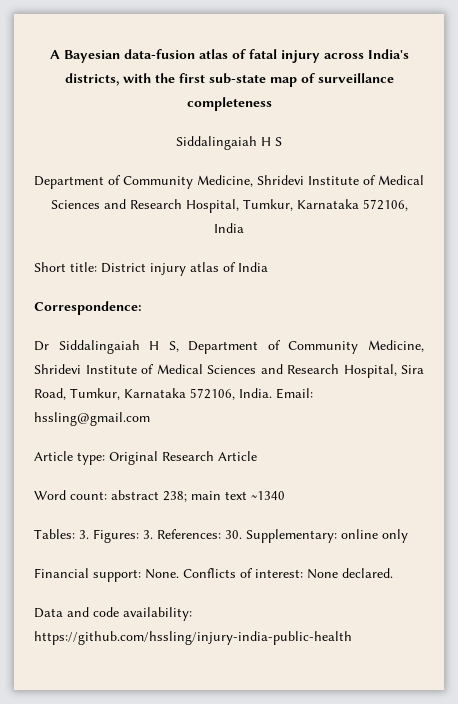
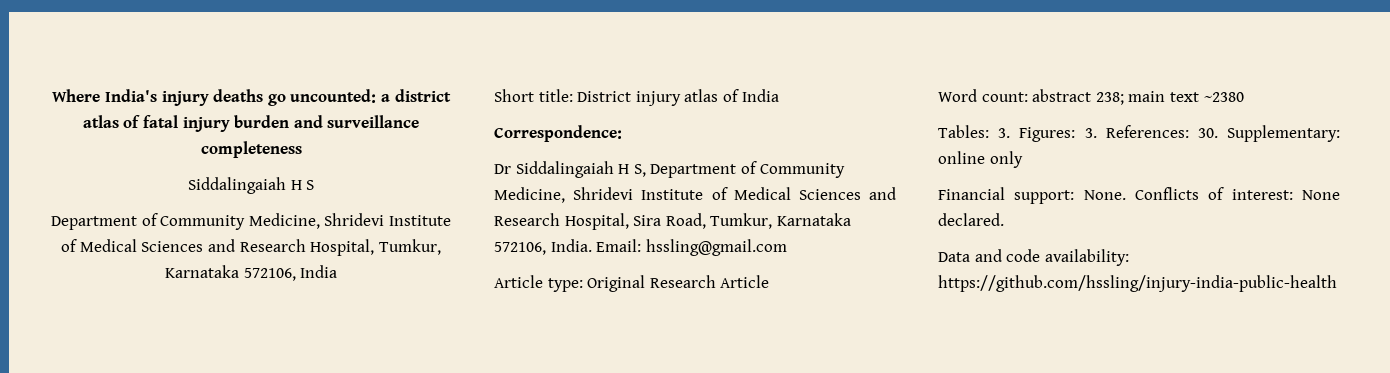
- A Bayesian data-fusion atlas of fatal injury across India's districts, with the first sub-state map of surveillance completeness
+ Where India's injury deaths go uncounted: a district atlas of fatal injury burden and surveillance completeness
- Word count: abstract 238; main text ~1340
+ Word count: abstract 238; main text ~2380

